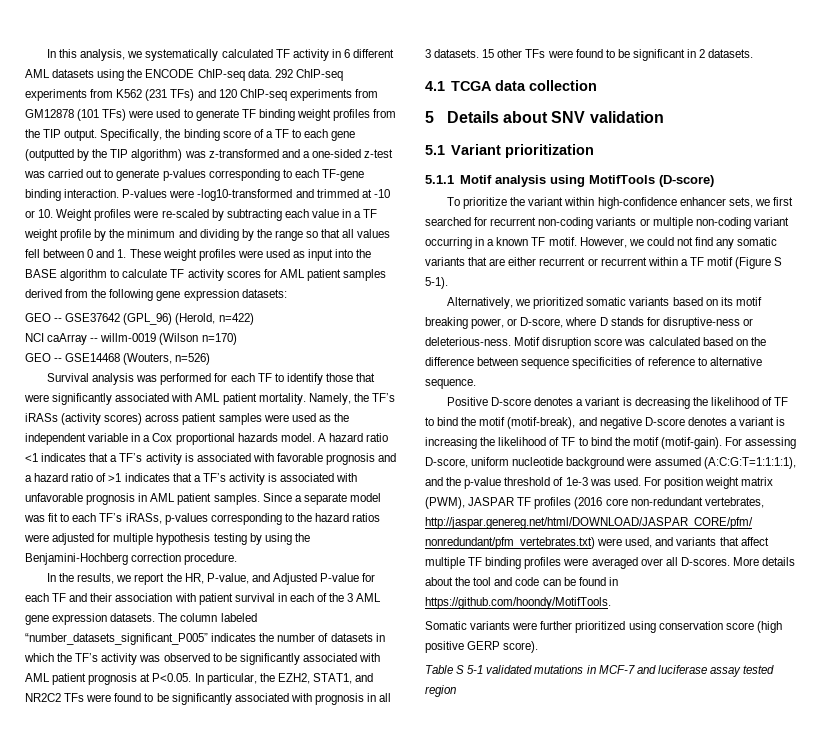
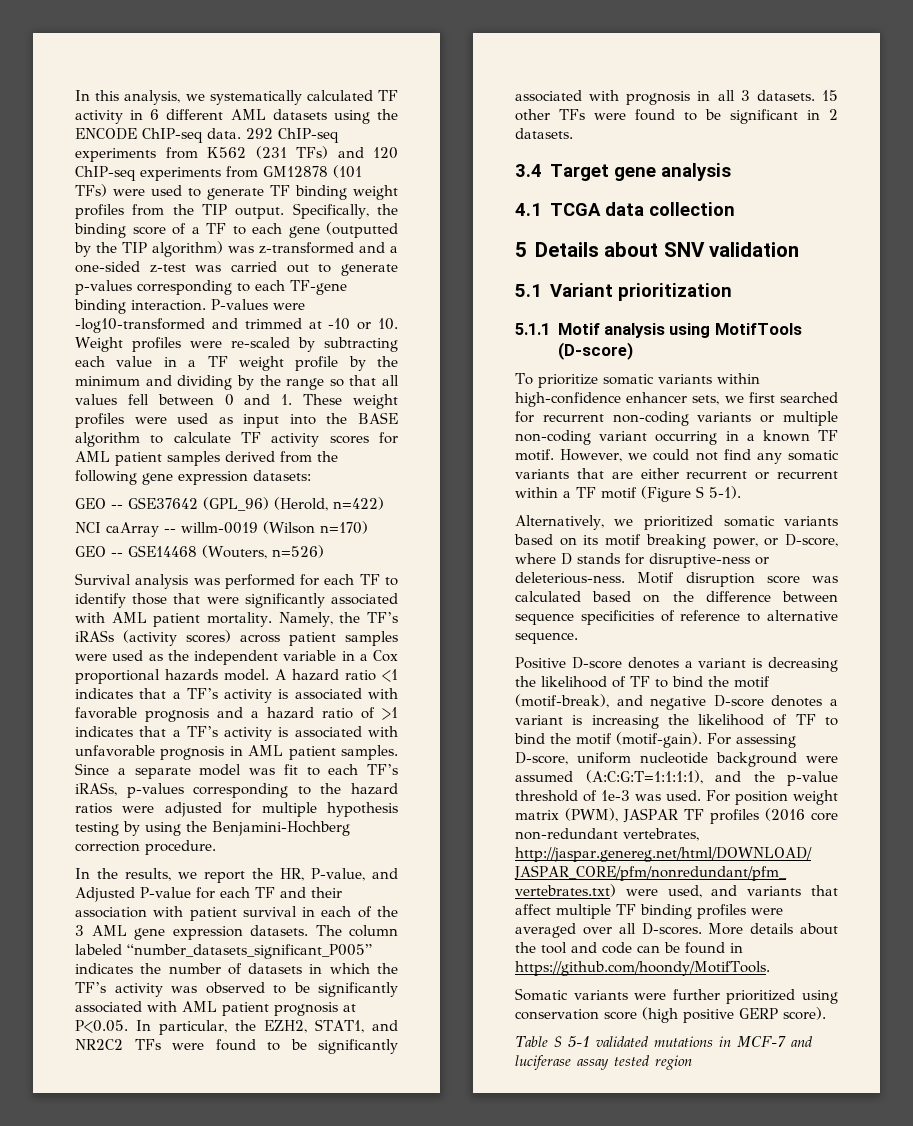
+ 3.4 Target gene analysis
- To prioritize the variant within high-confidence enhancer sets, we first searched for recurrent non-coding variants or multiple non-coding variant occurring in a known TF motif.
+ To prioritize somatic variants within high-confidence enhancer sets, we first searched for recurrent non-coding variants or multiple non-coding variant occurring in a known TF motif.

